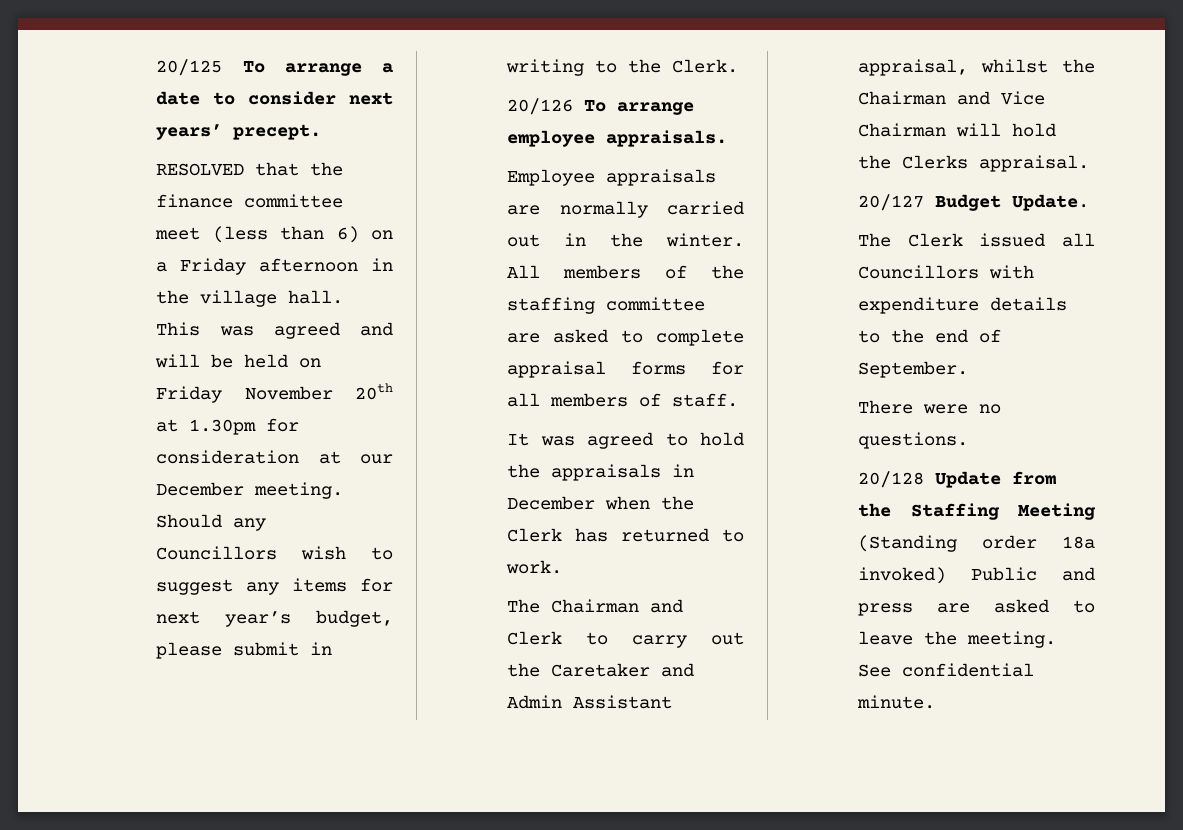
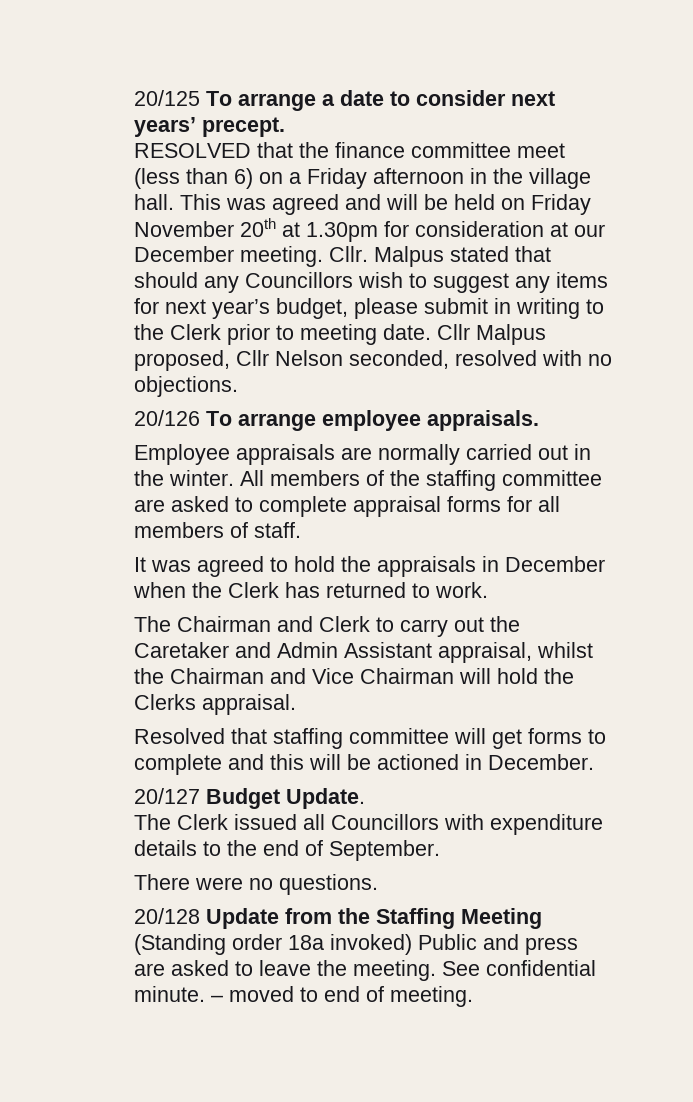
- Should any Councillors wish to suggest any items for next year’s budget, please submit in writing to the Clerk.
+ Cllr. Malpus stated that should any Councillors wish to suggest any items for next year’s budget, please submit in writing to the Clerk prior to meeting date. Cllr Malpus proposed, Cllr Nelson seconded, resolved with no objections.
+ Resolved that staffing committee will get forms to complete and this will be actioned in December.
+ – moved to end of meeting.

